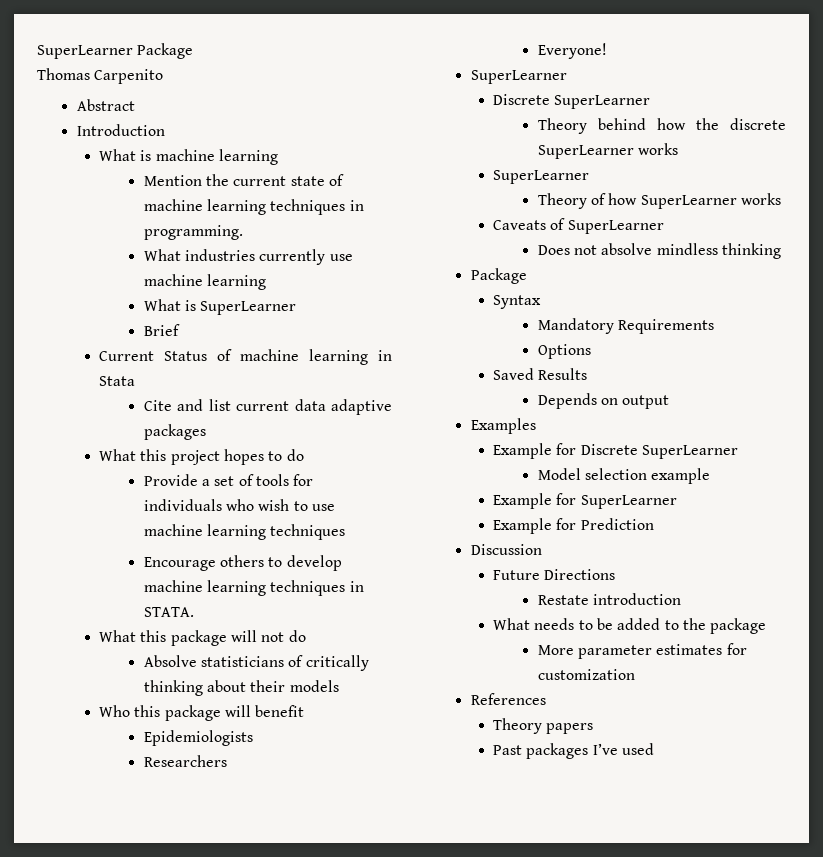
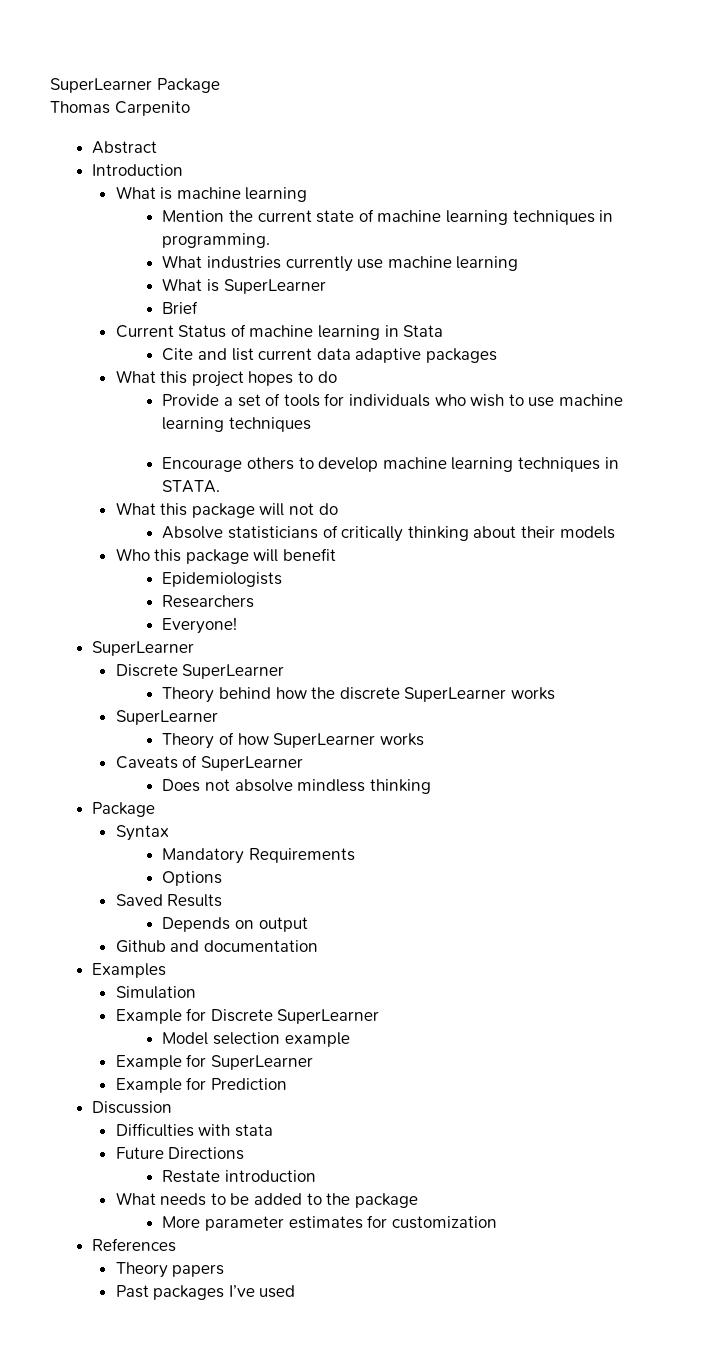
+ Github and documentation
+ Simulation
+ Difficulties with stata

